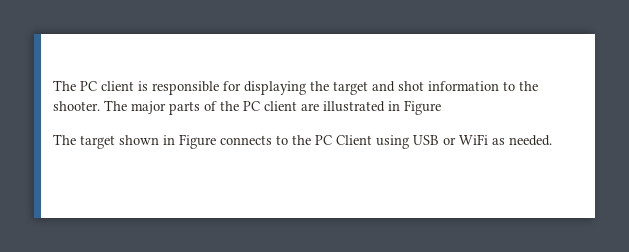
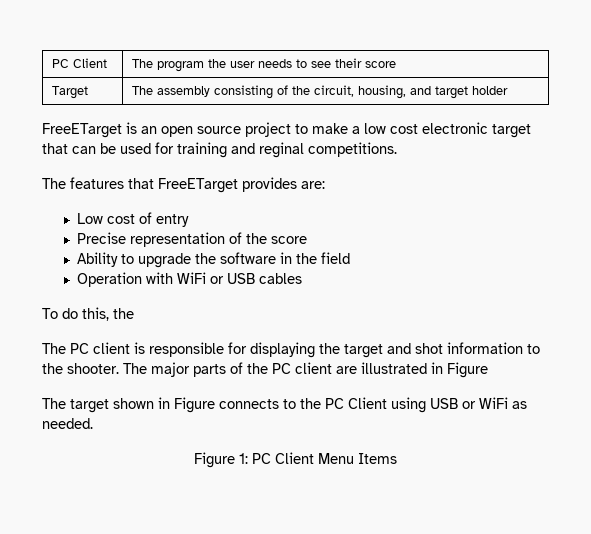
+ PC Client | The program the user needs to see their score
+ Target | The assembly consisting of the circuit, housing, and target holder
+ FreeETarget is an open source project to make a low cost electronic target that can be used for training and reginal competitions.
+ The features that FreeETarget provides are:
+ Low cost of entry
+ Precise representation of the score
+ Ability to upgrade the software in the field
+ Operation with WiFi or USB cables
+ To do this, the
+ Figure 1: PC Client Menu Items

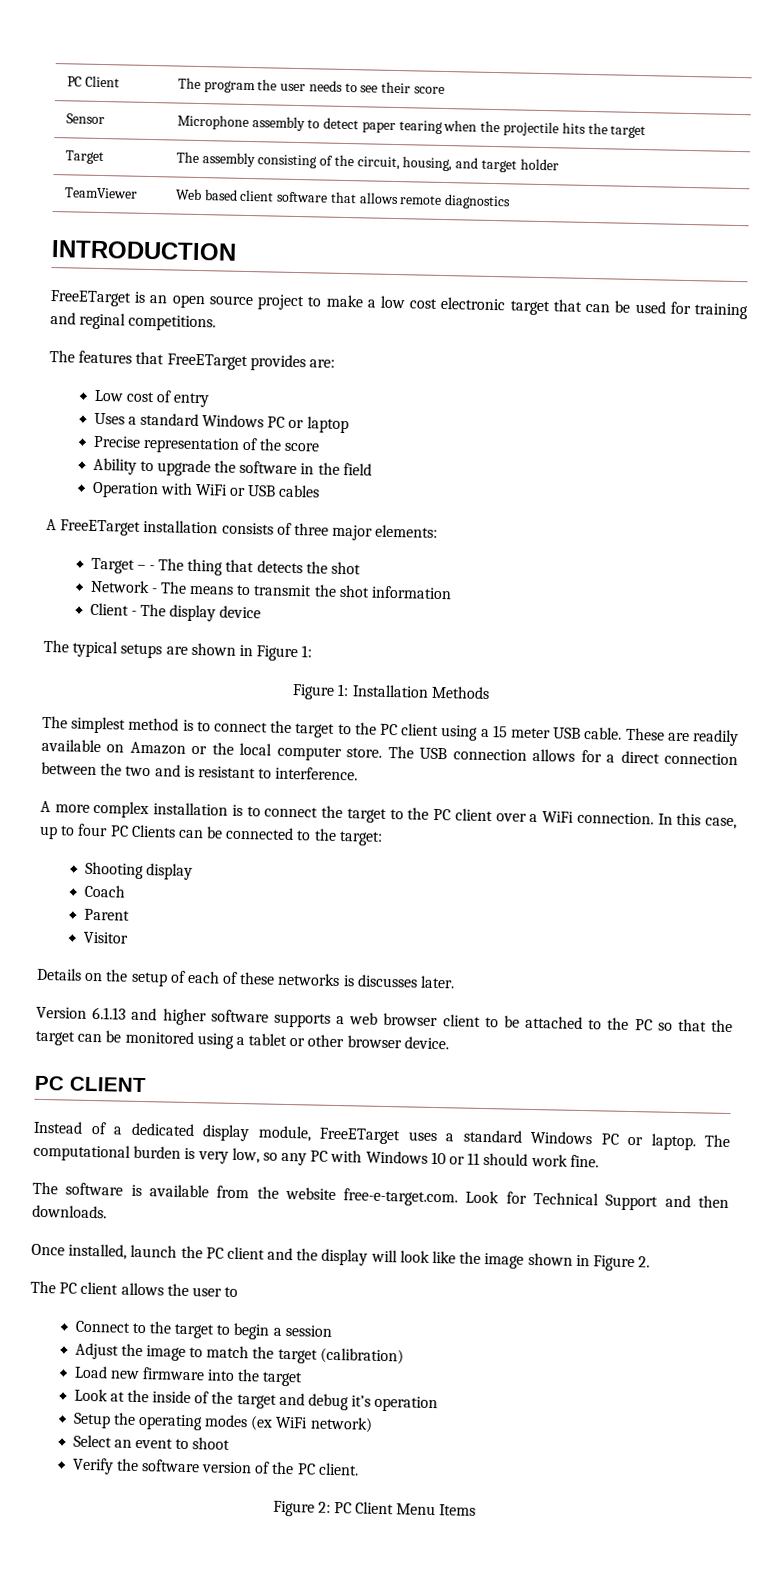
+ Sensor | Microphone assembly to detect paper tearing when the projectile hits the target
+ TeamViewer | Web based client software that allows remote diagnostics
+ INTRODUCTION
+ Uses a standard Windows PC or laptop
- To do this, the
- The PC client is responsible for displaying the target and shot information to the shooter. The major parts of the PC client are illustrated in Figure
- The target shown in Figure connects to the PC Client using USB or WiFi as needed.
- Figure 1: PC Client Menu Items
+ A FreeETarget installation consists of three major elements:
+ Target – - The thing that detects the shot
+ Network - The means to transmit the shot information
+ Client - The display device
+ The typical setups are shown in Figure 1:
+ Figure 1: Installation Methods
+ The simplest method is to connect the target to the PC client using a 15 meter USB cable. These are readily available on Amazon or the local computer store. The USB connection allows for a direct connection between the two and is resistant to interference.
+ A more complex installation is to connect the target to the PC client over a WiFi connection. In this case, up to four PC Clients can be connected to the target:
+ Shooting display
+ Coach
+ Parent
+ Visitor
+ Details on the setup of each of these networks is discusses later.
+ Version 6.1.13 and higher software supports a web browser client to be attached to the PC so that the target can be monitored using a tablet or other browser device.
+ PC CLIENT
+ Instead of a dedicated display module, FreeETarget uses a standard Windows PC or laptop. The computational burden is very low, so any PC with Windows 10 or 11 should work fine.
+ The software is available from the website free-e-target.com. Look for Technical Support and then downloads.
+ Once installed, launch the PC client and the display will look like the image shown in Figure 2.
+ The PC client allows the user to
+ Connect to the target to begin a session
+ Adjust the image to match the target (calibration)
+ Load new firmware into the target
+ Look at the inside of the target and debug it’s operation
+ Setup the operating modes (ex WiFi network)
+ Select an event to shoot
+ Verify the software version of the PC client.
+ Figure 2: PC Client Menu Items

